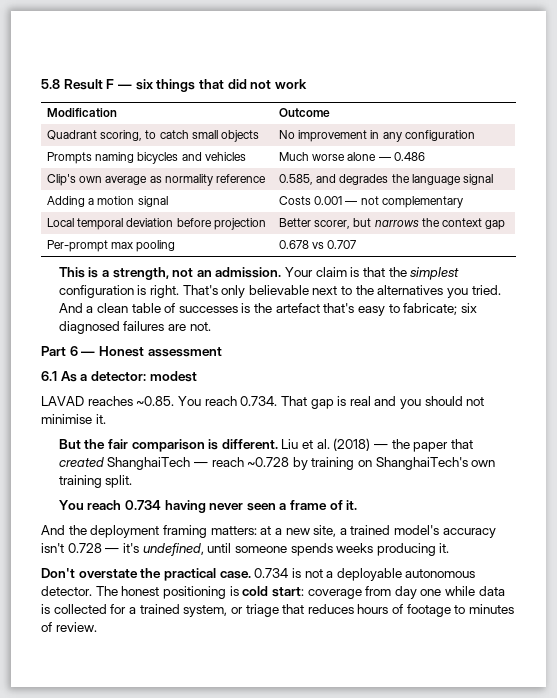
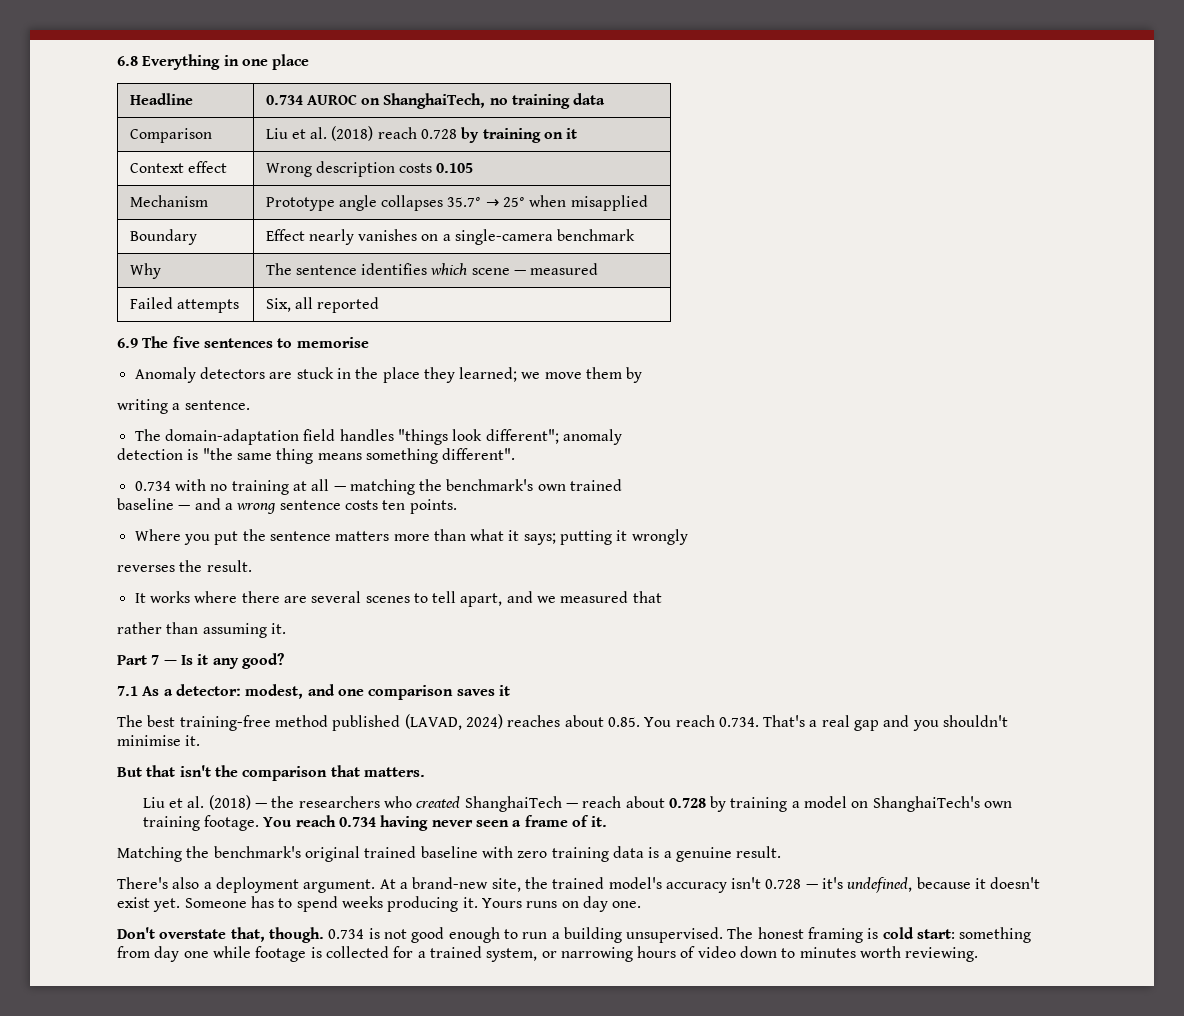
- 5.8 Result F — six things that did not work
- Modification | Outcome
- Quadrant scoring, to catch small objects | No improvement in any configuration
- Prompts naming bicycles and vehicles | Much worse alone — 0.486
- Clip's own average as normality reference | 0.585, and degrades the language signal
- Adding a motion signal | Costs 0.001 — not complementary
- Local temporal deviation before projection | Better scorer, but narrows the context gap
- Per-prompt max pooling | 0.678 vs 0.707
- This is a strength, not an admission. Your claim is that the simplest configuration is right. That's only believable next to the alternatives you tried. And a clean table of successes is the artefact that's easy to fabricate; six diagnosed failures are not.
- Part 6 — Honest assessment
- 6.1 As a detector: modest
- LAVAD reaches ~0.85. You reach 0.734. That gap is real and you should not minimise it.
- But the fair comparison is different. Liu et al. (2018) — the paper that created ShanghaiTech — reach ~0.728 by training on ShanghaiTech's own training split.
- You reach 0.734 having never seen a frame of it.
+ 6.8 Everything in one place
+ Headline | 0.734 AUROC on ShanghaiTech, no training data
+ Comparison | Liu et al. (2018) reach 0.728 by training on it
+ Context effect | Wrong description costs 0.105
+ Mechanism | Prototype angle collapses 35.7° → 25° when misapplied
+ Boundary | Effect nearly vanishes on a single-camera benchmark
+ Why | The sentence identifies which scene — measured
+ Failed attempts | Six, all reported
+ 6.9 The five sentences to memorise
+ Anomaly detectors are stuck in the place they learned; we move them by
+ writing a sentence.
+ The domain-adaptation field handles "things look different"; anomaly
+ detection is "the same thing means something different".
+ 0.734 with no training at all — matching the benchmark's own trained
+ baseline — and a wrong sentence costs ten points.
+ Where you put the sentence matters more than what it says; putting it wrongly
+ reverses the result.
+ It works where there are several scenes to tell apart, and we measured that
+ rather than assuming it.
+ Part 7 — Is it any good?
+ 7.1 As a detector: modest, and one comparison saves it
+ The best training-free method published (LAVAD, 2024) reaches about 0.85. You reach 0.734. That's a real gap and you shouldn't minimise it.
+ But that isn't the comparison that matters.
+ Liu et al. (2018) — the researchers who created ShanghaiTech — reach about 0.728 by training a model on ShanghaiTech's own training footage. You reach 0.734 having never seen a frame of it.
- And the deployment framing matters: at a new site, a trained model's accuracy isn't 0.728 — it's undefined, until someone spends weeks producing it.
- Don't overstate the practical case. 0.734 is not a deployable autonomous detector.
+ Matching the benchmark's original trained baseline with zero training data is a genuine result.
+ There's also a deployment argument. At a brand-new site, the trained model's accuracy isn't 0.728 — it's undefined, because it doesn't exist yet. Someone has to spend weeks producing it. Yours runs on day one.
+ Don't overstate that, though. 0.734 is not good enough to run a building unsupervised.
- The honest positioning is cold start: coverage from day one while data is collected for a trained system, or triage that reduces hours of footage to minutes of review.
+ The honest framing is cold start: something from day one while footage is collected for a trained system, or narrowing hours of video down to minutes worth reviewing.

